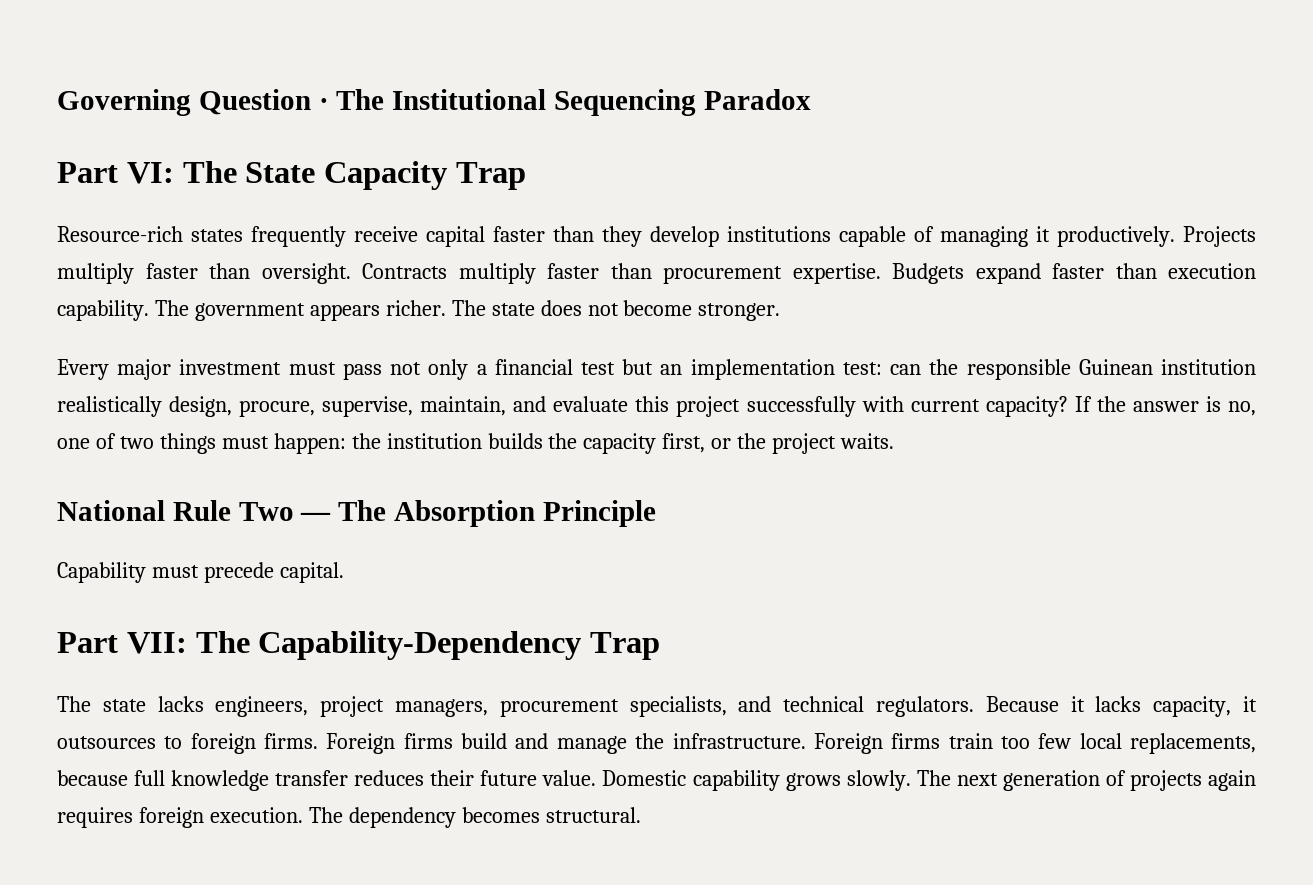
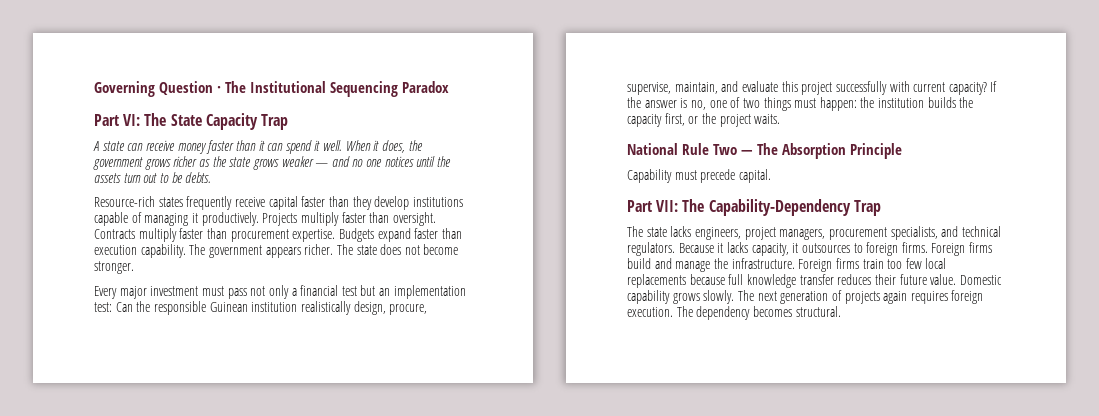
+ A state can receive money faster than it can spend it well. When it does, the government grows richer as the state grows weaker — and no one notices until the assets turn out to be debts.
- Every major investment must pass not only a financial test but an implementation test: can the responsible Guinean institution realistically design, procure, supervise, maintain, and evaluate this project successfully with current capacity?
+ Every major investment must pass not only a financial test but an implementation test: Can the responsible Guinean institution realistically design, procure, supervise, maintain, and evaluate this project successfully with current capacity?
- Foreign firms train too few local replacements, because full knowledge transfer reduces their future value.
+ Foreign firms train too few local replacements because full knowledge transfer reduces their future value.

